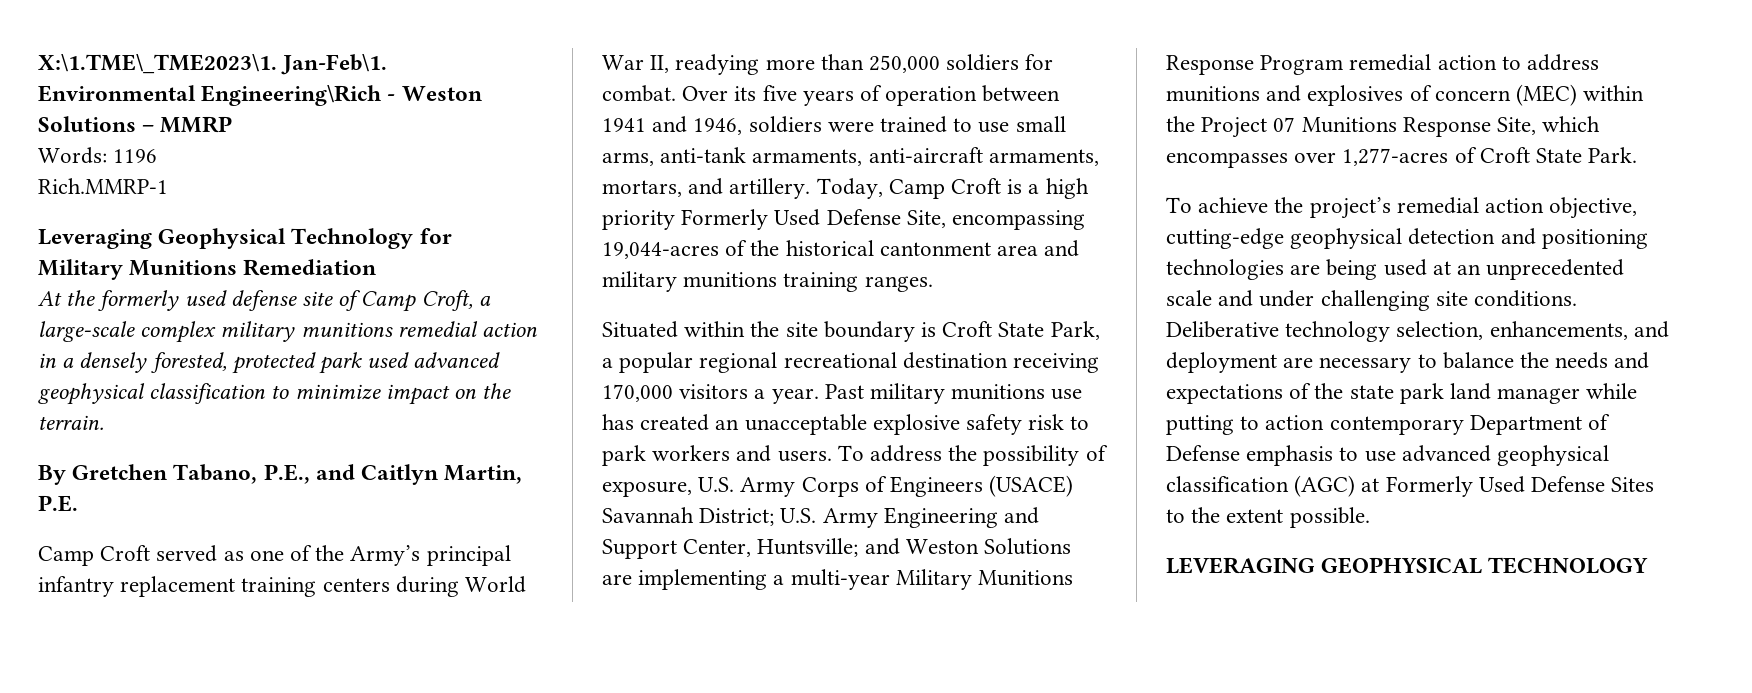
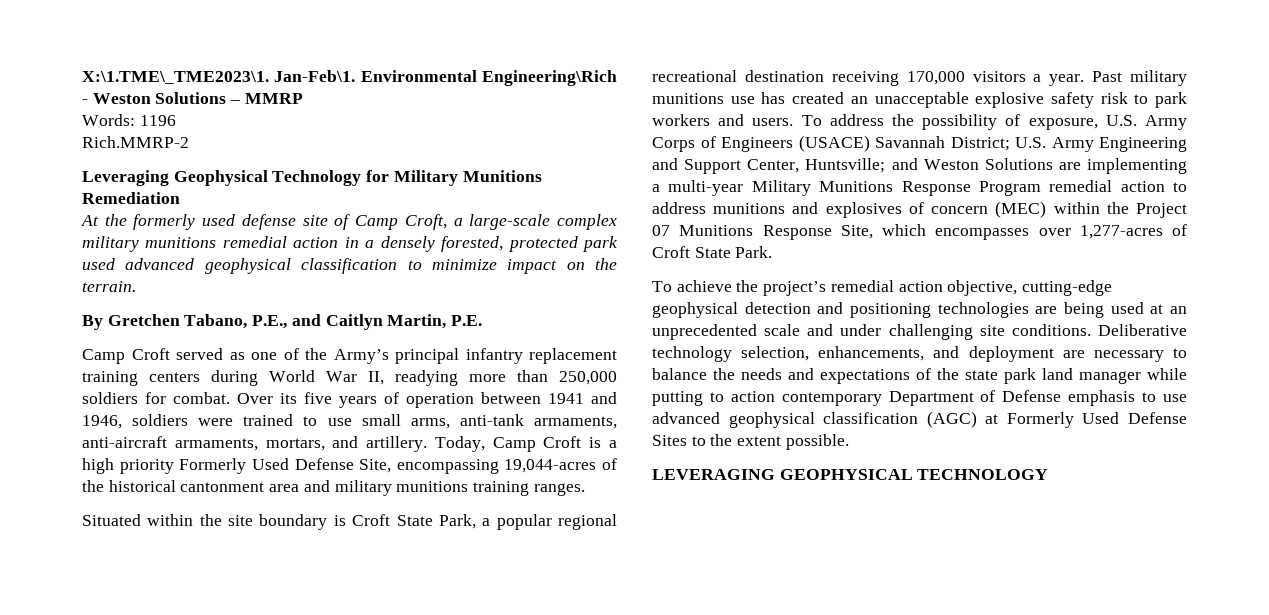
- Rich.MMRP-1
+ Rich.MMRP-2

